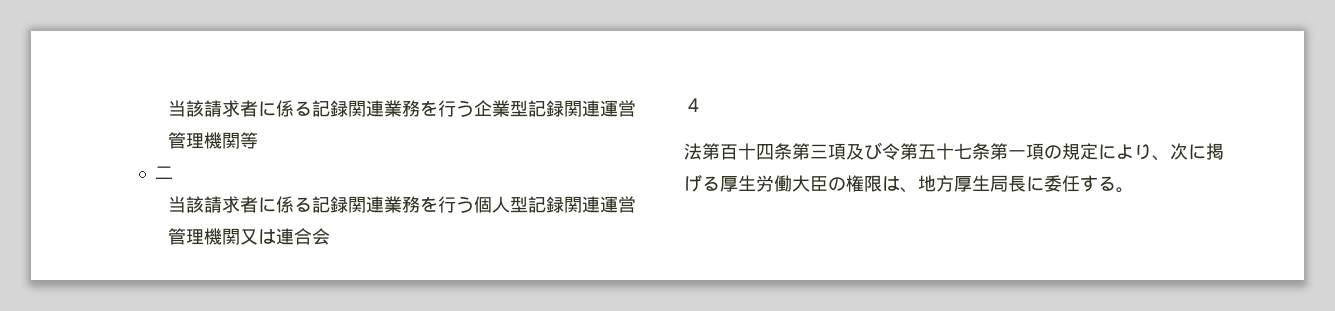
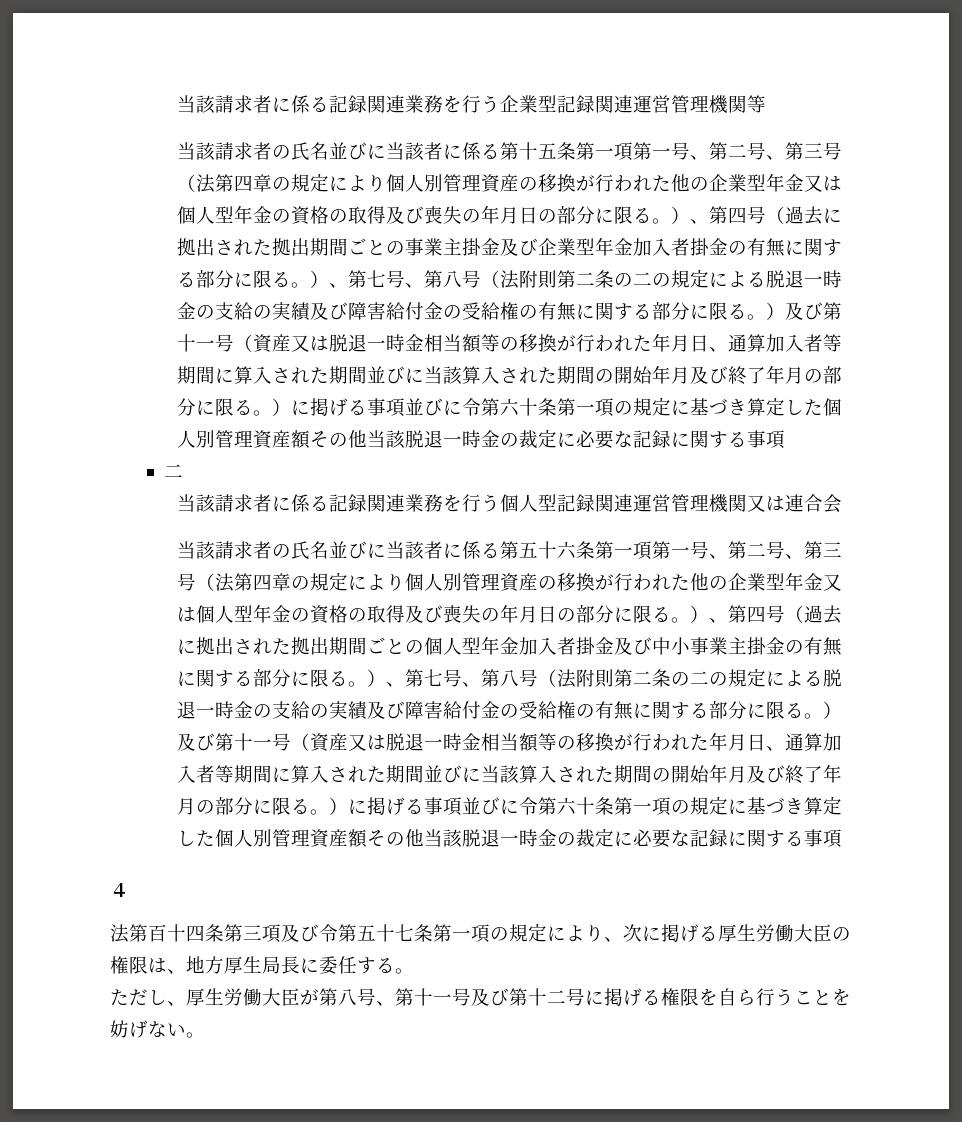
+ 当該請求者の氏名並びに当該者に係る第十五条第一項第一号、第二号、第三号（法第四章の規定により個人別管理資産の移換が行われた他の企業型年金又は個人型年金の資格の取得及び喪失の年月日の部分に限る。）、第四号（過去に拠出された拠出期間ごとの事業主掛金及び企業型年金加入者掛金の有無に関する部分に限る。）、第七号、第八号（法附則第二条の二の規定による脱退一時金の支給の実績及び障害給付金の受給権の有無に関する部分に限る。）及び第十一号（資産又は脱退一時金相当額等の移換が行われた年月日、通算加入者等期間に算入された期間並びに当該算入された期間の開始年月及び終了年月の部分に限る。）に掲げる事項並びに令第六十条第一項の規定に基づき算定した個人別管理資産額その他当該脱退一時金の裁定に必要な記録に関する事項
+ 当該請求者の氏名並びに当該者に係る第五十六条第一項第一号、第二号、第三号（法第四章の規定により個人別管理資産の移換が行われた他の企業型年金又は個人型年金の資格の取得及び喪失の年月日の部分に限る。）、第四号（過去に拠出された拠出期間ごとの個人型年金加入者掛金及び中小事業主掛金の有無に関する部分に限る。）、第七号、第八号（法附則第二条の二の規定による脱退一時金の支給の実績及び障害給付金の受給権の有無に関する部分に限る。）及び第十一号（資産又は脱退一時金相当額等の移換が行われた年月日、通算加入者等期間に算入された期間並びに当該算入された期間の開始年月及び終了年月の部分に限る。）に掲げる事項並びに令第六十条第一項の規定に基づき算定した個人別管理資産額その他当該脱退一時金の裁定に必要な記録に関する事項
+ ただし、厚生労働大臣が第八号、第十一号及び第十二号に掲げる権限を自ら行うことを妨げない。

